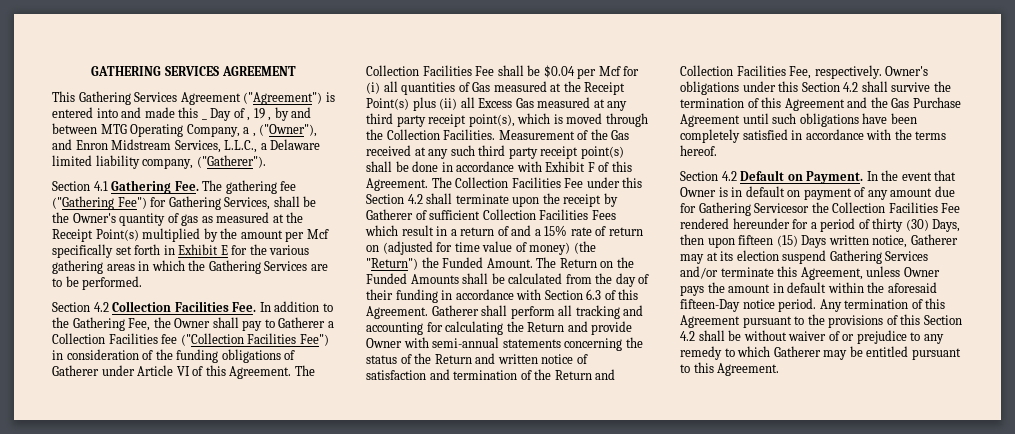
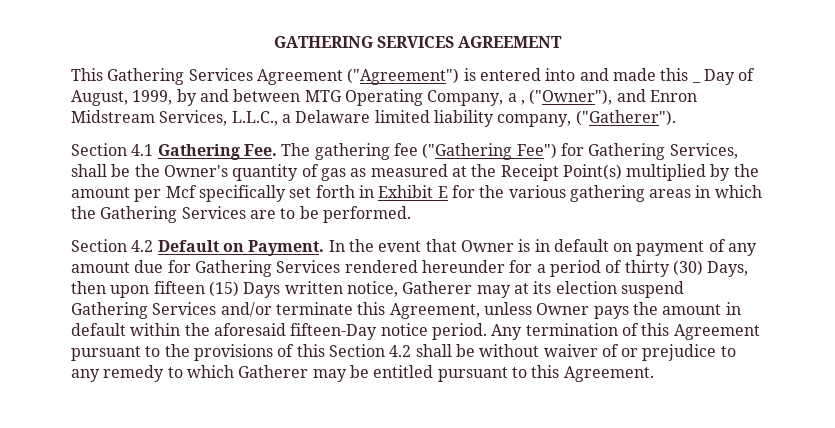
- This Gathering Services Agreement ("Agreement") is entered into and made this _ Day of , 19 , by and between MTG Operating Company, a , ("Owner"), and Enron Midstream Services, L.L.C., a Delaware limited liability company, ("Gatherer").
+ This Gathering Services Agreement ("Agreement") is entered into and made this _ Day of August, 1999, by and between MTG Operating Company, a , ("Owner"), and Enron Midstream Services, L.L.C., a Delaware limited liability company, ("Gatherer").
- Section 4.2 Collection Facilities Fee. In addition to the Gathering Fee, the Owner shall pay to Gatherer a Collection Facilities fee ("Collection Facilities Fee") in consideration of the funding obligations of Gatherer under Article VI of this Agreement. The Collection Facilities Fee shall be $0.04 per Mcf for (i) all quantities of Gas measured at the Receipt Point(s) plus (ii) all Excess Gas measured at any third party receipt point(s), which is moved through the Collection Facilities. Measurement of the Gas received at any such third party receipt point(s) shall be done in accordance with Exhibit F of this Agreement. The Collection Facilities Fee under this Section 4.2 shall terminate upon the receipt by Gatherer of sufficient Collection Facilities Fees which result in a return of and a 15% rate of return on (adjusted for time value of money) (the "Return") the Funded Amount. The Return on the Funded Amounts shall be calculated from the day of their funding in accordance with Section 6.3 of this Agreement. Gatherer shall perform all tracking and accounting for calculating the Return and provide Owner with semi-annual statements concerning the status of the Return and written notice of satisfaction and termination of the Return and Collection Facilities Fee, respectively. Owner's obligations under this Section 4.2 shall survive the termination of this Agreement and the Gas Purchase Agreement until such obligations have been completely satisfied in accordance with the terms hereof.
- In the event that Owner is in default on payment of any amount due for Gathering Servicesor the Collection Facilities Fee rendered hereunder for a period of thirty (30) Days, then upon fifteen (15) Days written notice, Gatherer may at its election suspend Gathering Services and/or terminate this Agreement, unless Owner pays the amount in default within the aforesaid fifteen-Day notice period.
+ In the event that Owner is in default on payment of any amount due for Gathering Services rendered hereunder for a period of thirty (30) Days, then upon fifteen (15) Days written notice, Gatherer may at its election suspend Gathering Services and/or terminate this Agreement, unless Owner pays the amount in default within the aforesaid fifteen-Day notice period.

